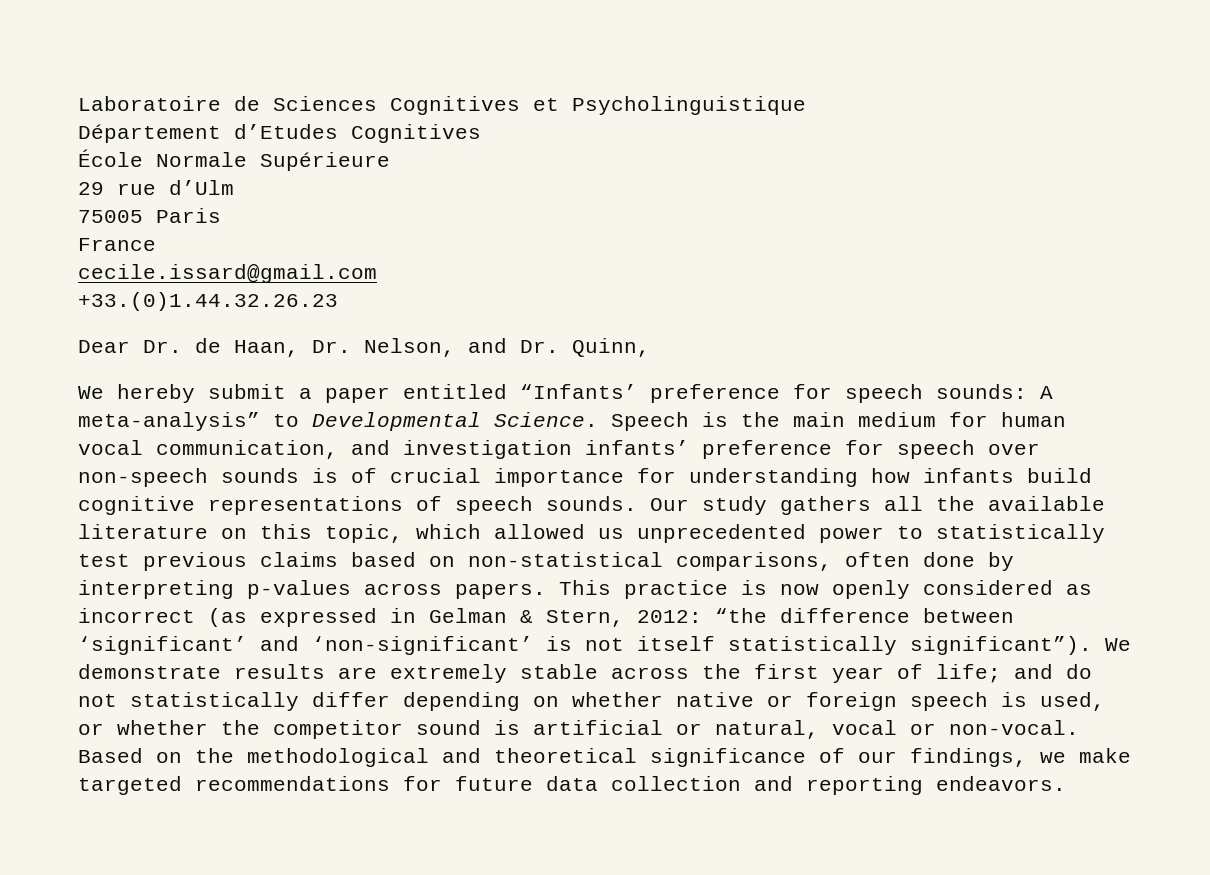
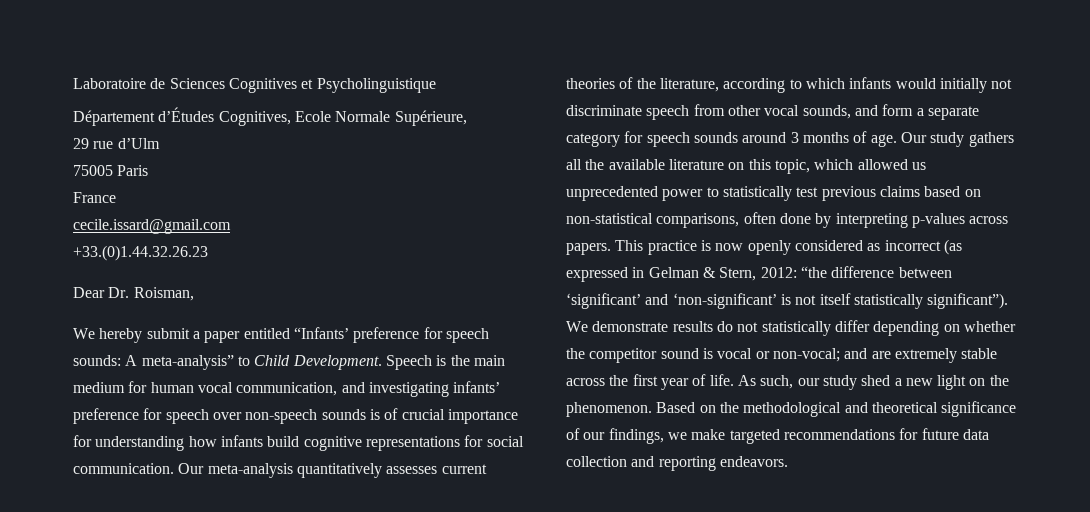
- Département d’Etudes Cognitives
- École Normale Supérieure
+ Département d’Études Cognitives, Ecole Normale Supérieure,
- Dear Dr. de Haan, Dr. Nelson, and Dr. Quinn,
+ Dear Dr. Roisman,
- We hereby submit a paper entitled “Infants’ preference for speech sounds: A meta-analysis” to Developmental Science.
+ We hereby submit a paper entitled “Infants’ preference for speech sounds: A meta-analysis” to Child Development.
- Speech is the main medium for human vocal communication, and investigation infants’ preference for speech over non-speech sounds is of crucial importance for understanding how infants build cognitive representations of speech sounds.
+ Speech is the main medium for human vocal communication, and investigating infants’ preference for speech over non-speech sounds is of crucial importance for understanding how infants build cognitive representations for social communication. Our meta-analysis quantitatively assesses current theories of the literature, according to which infants would initially not discriminate speech from other vocal sounds, and form a separate category for speech sounds around 3 months of age.
- We demonstrate results are extremely stable across the first year of life; and do not statistically differ depending on whether native or foreign speech is used, or whether the competitor sound is artificial or natural, vocal or non-vocal.
+ We demonstrate results do not statistically differ depending on whether the competitor sound is vocal or non-vocal; and are extremely stable across the first year of life. As such, our study shed a new light on the phenomenon.

